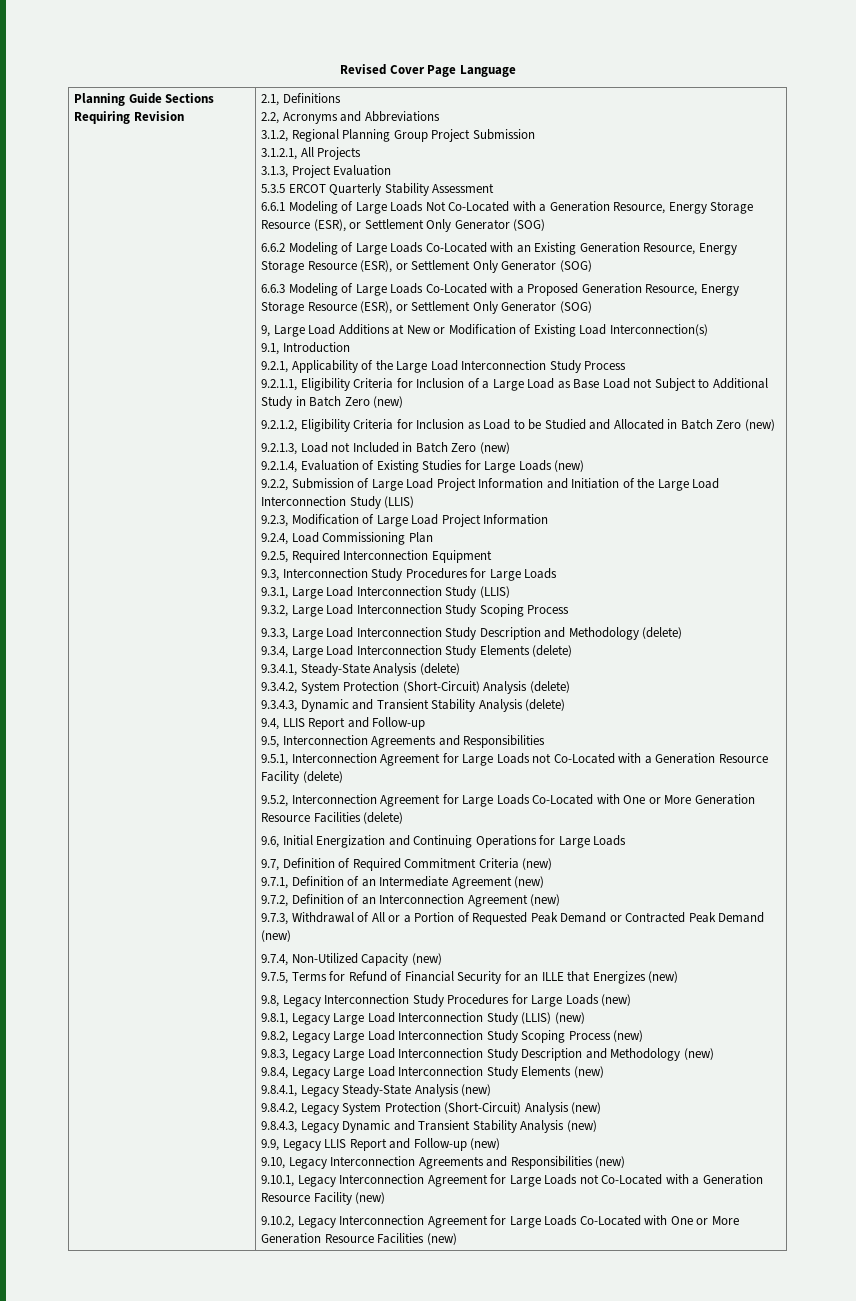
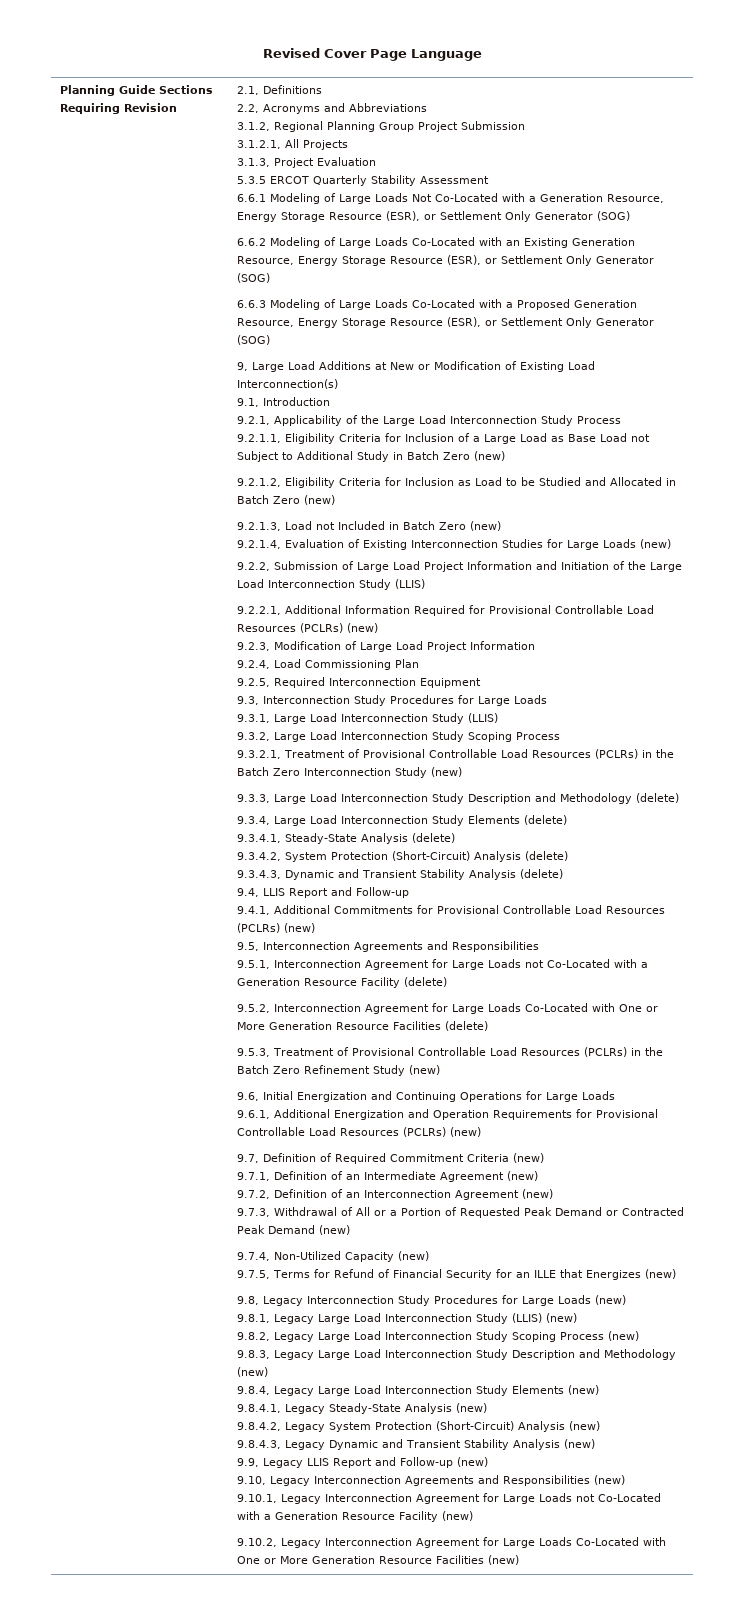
- 9.2.1.4, Evaluation of Existing Studies for Large Loads (new)
+ 9.2.1.4, Evaluation of Existing Interconnection Studies for Large Loads (new)
+ 9.2.2.1, Additional Information Required for Provisional Controllable Load Resources (PCLRs) (new)
+ 9.3.2.1, Treatment of Provisional Controllable Load Resources (PCLRs) in the Batch Zero Interconnection Study (new)
+ 9.4.1, Additional Commitments for Provisional Controllable Load Resources (PCLRs) (new)
+ 9.5.3, Treatment of Provisional Controllable Load Resources (PCLRs) in the Batch Zero Refinement Study (new)
+ 9.6.1, Additional Energization and Operation Requirements for Provisional Controllable Load Resources (PCLRs) (new)

